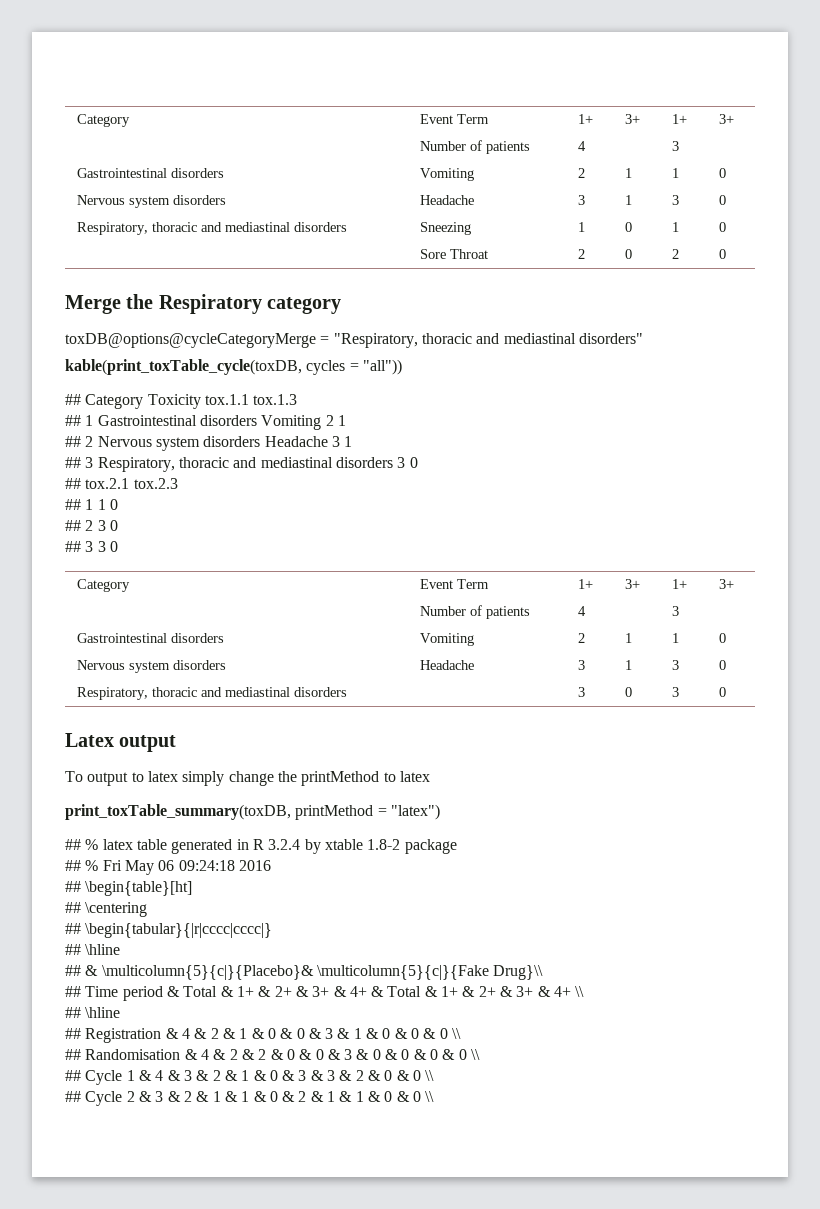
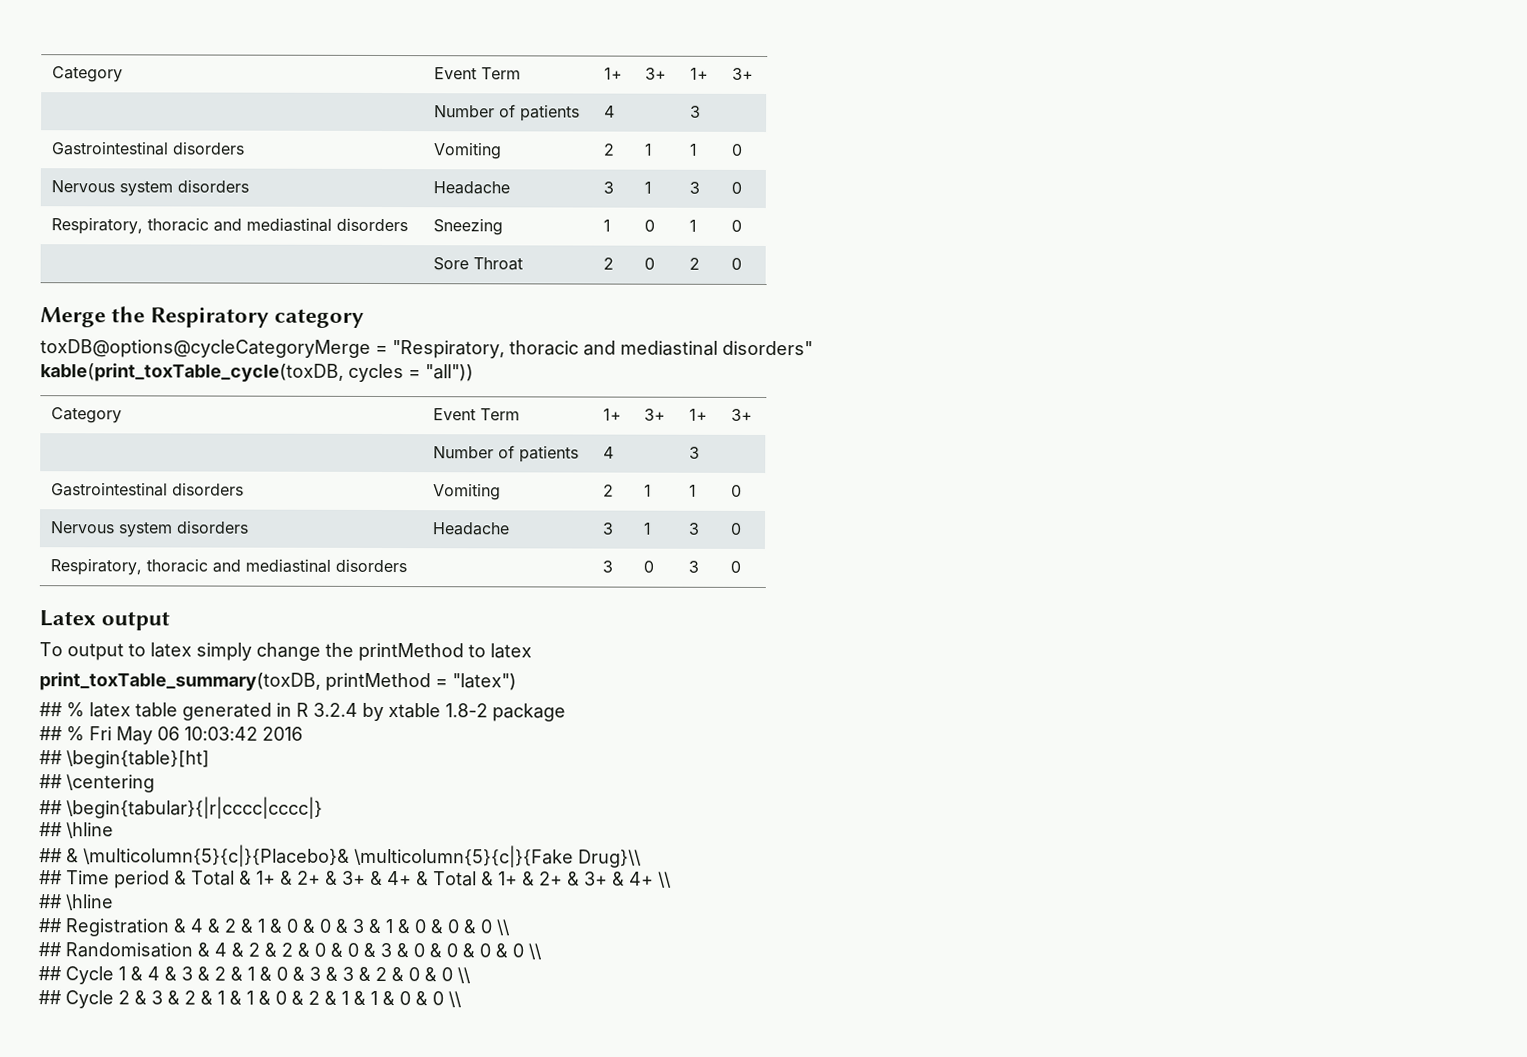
- ## Category Toxicity tox.1.1 tox.1.3
- ## 1 Gastrointestinal disorders Vomiting 2 1
- ## 2 Nervous system disorders Headache 3 1
- ## 3 Respiratory, thoracic and mediastinal disorders 3 0
- ## tox.2.1 tox.2.3
- ## 1 1 0
- ## 2 3 0
- ## 3 3 0
- ## % Fri May 06 09:24:18 2016
+ ## % Fri May 06 10:03:42 2016

